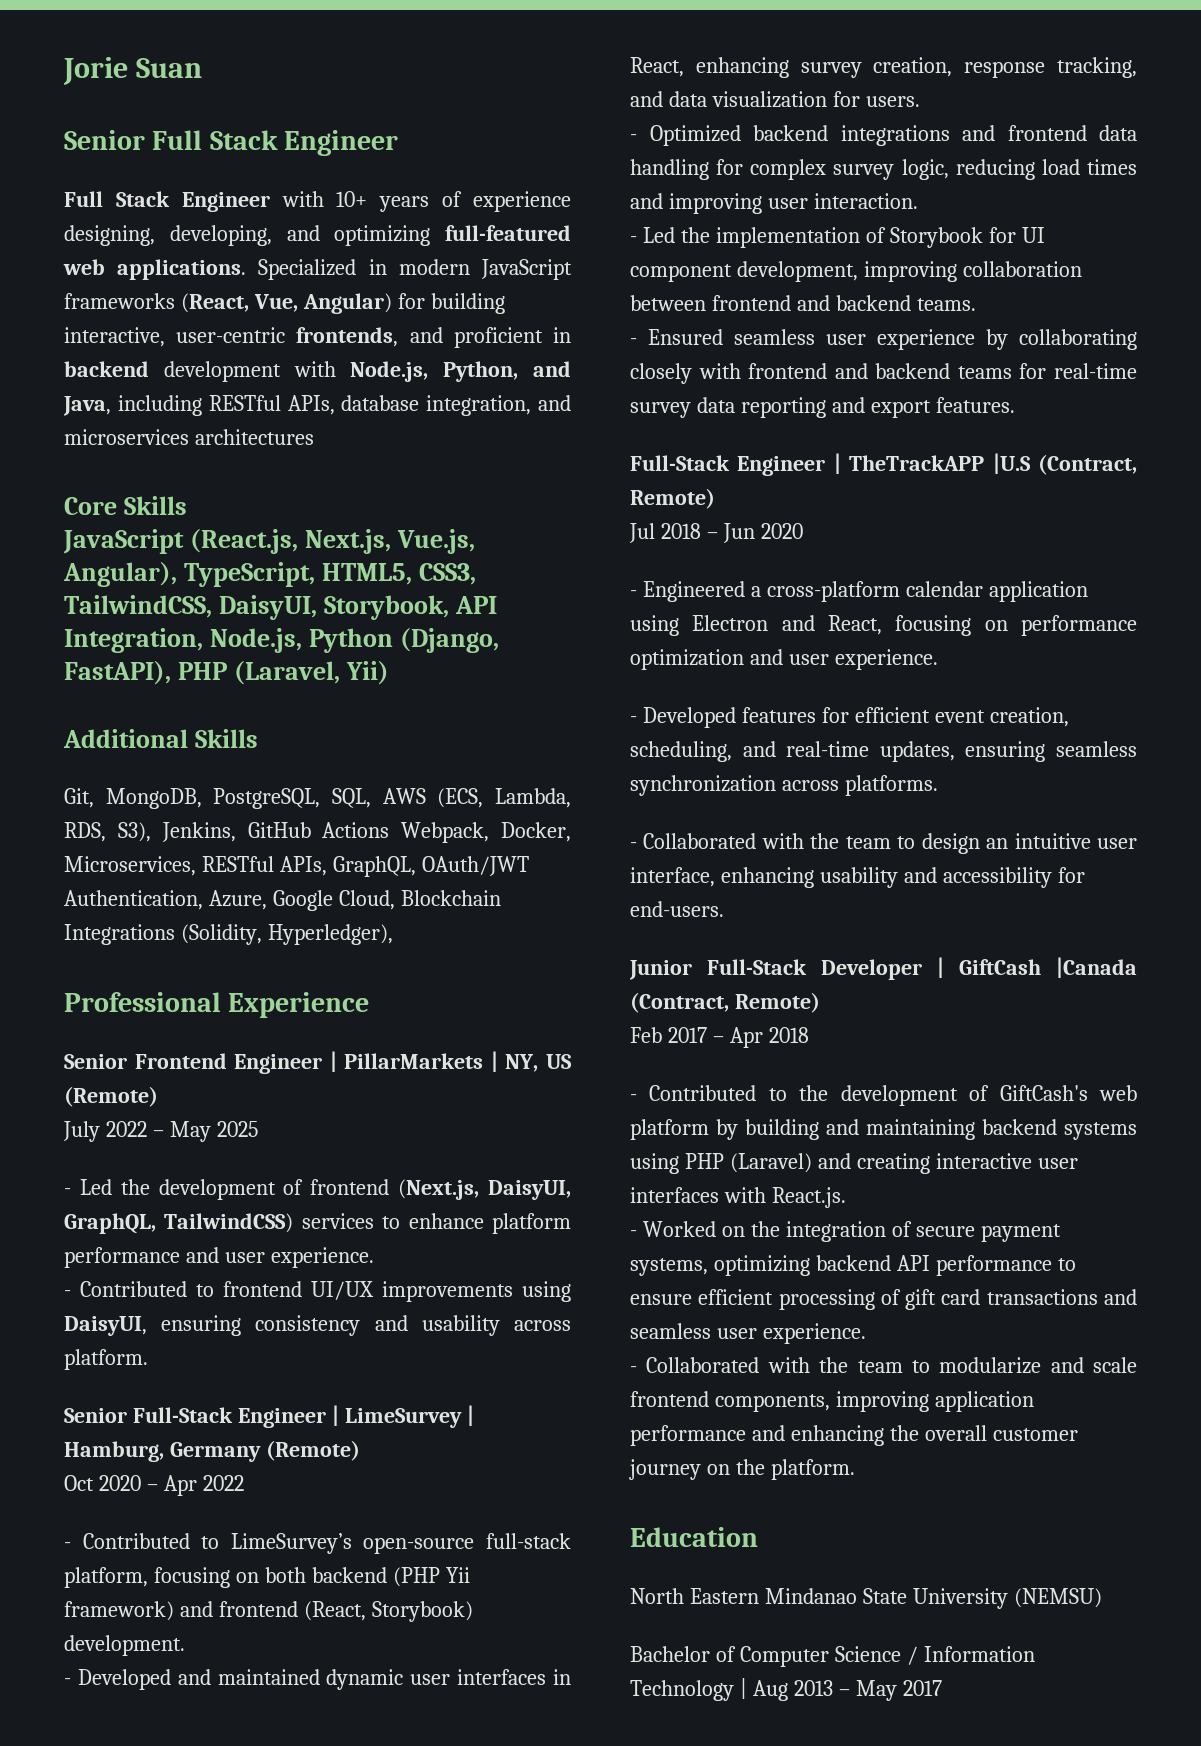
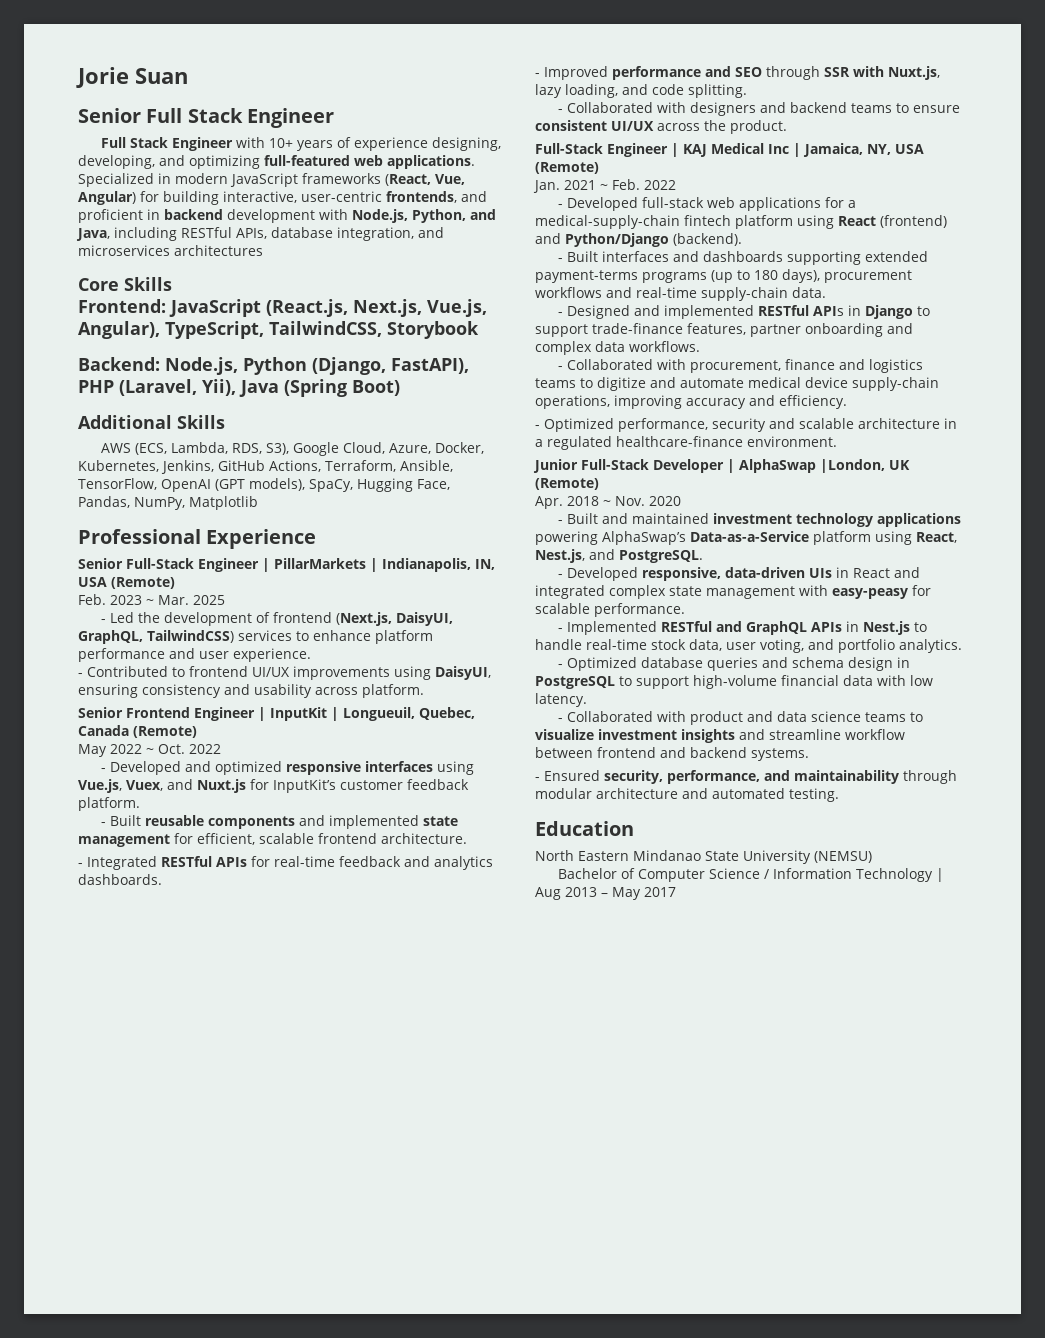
- JavaScript (React.js, Next.js, Vue.js, Angular), TypeScript, HTML5, CSS3, TailwindCSS, DaisyUI, Storybook, API Integration, Node.js, Python (Django, FastAPI), PHP (Laravel, Yii)
+ Frontend: JavaScript (React.js, Next.js, Vue.js, Angular), TypeScript, TailwindCSS, Storybook
+ Backend: Node.js, Python (Django, FastAPI), PHP (Laravel, Yii), Java (Spring Boot)
  Additional Skills
- Git, MongoDB, PostgreSQL, SQL, AWS (ECS, Lambda, RDS, S3), Jenkins, GitHub Actions Webpack, Docker, Microservices, RESTful APIs, GraphQL, OAuth/JWT Authentication, Azure, Google Cloud, Blockchain Integrations (Solidity, Hyperledger),
+ AWS (ECS, Lambda, RDS, S3), Google Cloud, Azure, Docker, Kubernetes, Jenkins, GitHub Actions, Terraform, Ansible, TensorFlow, OpenAI (GPT models), SpaCy, Hugging Face, Pandas, NumPy, Matplotlib
- Senior Frontend Engineer | PillarMarkets | NY, US (Remote)
- July 2022 – May 2025
+ Senior Full-Stack Engineer | PillarMarkets | Indianapolis, IN, USA (Remote)
+ Feb. 2023 ~ Mar. 2025
- Senior Full-Stack Engineer | LimeSurvey | Hamburg, Germany (Remote)
- Oct 2020 – Apr 2022
- - Contributed to LimeSurvey’s open-source full-stack platform, focusing on both backend (PHP Yii framework) and frontend (React, Storybook) development.
- - Developed and maintained dynamic user interfaces in React, enhancing survey creation, response tracking, and data visualization for users.
- - Optimized backend integrations and frontend data handling for complex survey logic, reducing load times and improving user interaction.
- - Led the implementation of Storybook for UI component development, improving collaboration between frontend and backend teams.
- - Ensured seamless user experience by collaborating closely with frontend and backend teams for real-time survey data reporting and export features.
- Full-Stack Engineer | TheTrackAPP |U.S (Contract, Remote)
- Jul 2018 – Jun 2020
- - Engineered a cross-platform calendar application using Electron and React, focusing on performance optimization and user experience.
- - Developed features for efficient event creation, scheduling, and real-time updates, ensuring seamless synchronization across platforms.
- - Collaborated with the team to design an intuitive user interface, enhancing usability and accessibility for end-users.
- Junior Full-Stack Developer | GiftCash |Canada (Contract, Remote)
- Feb 2017 – Apr 2018
- - Contributed to the development of GiftCash's web platform by building and maintaining backend systems using PHP (Laravel) and creating interactive user interfaces with React.js.
- - Worked on the integration of secure payment systems, optimizing backend API performance to ensure efficient processing of gift card transactions and seamless user experience.
- - Collaborated with the team to modularize and scale frontend components, improving application performance and enhancing the overall customer journey on the platform.
+ Senior Frontend Engineer | InputKit | Longueuil, Quebec, Canada (Remote)
+ May 2022 ~ Oct. 2022
+ - Developed and optimized responsive interfaces using Vue.js, Vuex, and Nuxt.js for InputKit’s customer feedback platform.
+ - Built reusable components and implemented state management for efficient, scalable frontend architecture.
+ - Integrated RESTful APIs for real-time feedback and analytics dashboards.
+ - Improved performance and SEO through SSR with Nuxt.js, lazy loading, and code splitting.
+ - Collaborated with designers and backend teams to ensure consistent UI/UX across the product.
+ Full-Stack Engineer | KAJ Medical Inc | Jamaica, NY, USA (Remote)
+ Jan. 2021 ~ Feb. 2022
+ - Developed full-stack web applications for a medical-supply-chain fintech platform using React (frontend) and Python/Django (backend).
+ - Built interfaces and dashboards supporting extended payment-terms programs (up to 180 days), procurement workflows and real-time supply-chain data.
+ - Designed and implemented RESTful APIs in Django to support trade-finance features, partner onboarding and complex data workflows.
+ - Collaborated with procurement, finance and logistics teams to digitize and automate medical device supply-chain operations, improving accuracy and efficiency.
+ - Optimized performance, security and scalable architecture in a regulated healthcare-finance environment.
+ Junior Full-Stack Developer | AlphaSwap |London, UK (Remote)
+ Apr. 2018 ~ Nov. 2020
+ - Built and maintained investment technology applications powering AlphaSwap’s Data-as-a-Service platform using React, Nest.js, and PostgreSQL.
+ - Developed responsive, data-driven UIs in React and integrated complex state management with easy-peasy for scalable performance.
+ - Implemented RESTful and GraphQL APIs in Nest.js to handle real-time stock data, user voting, and portfolio analytics.
+ - Optimized database queries and schema design in PostgreSQL to support high-volume financial data with low latency.
+ - Collaborated with product and data science teams to visualize investment insights and streamline workflow between frontend and backend systems.
+ - Ensured security, performance, and maintainability through modular architecture and automated testing.

